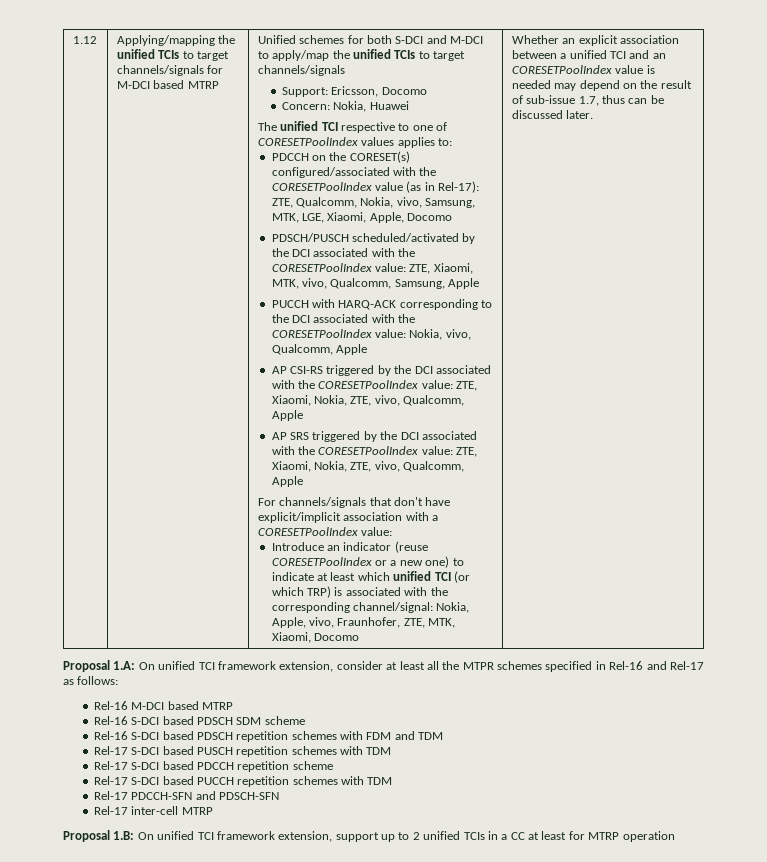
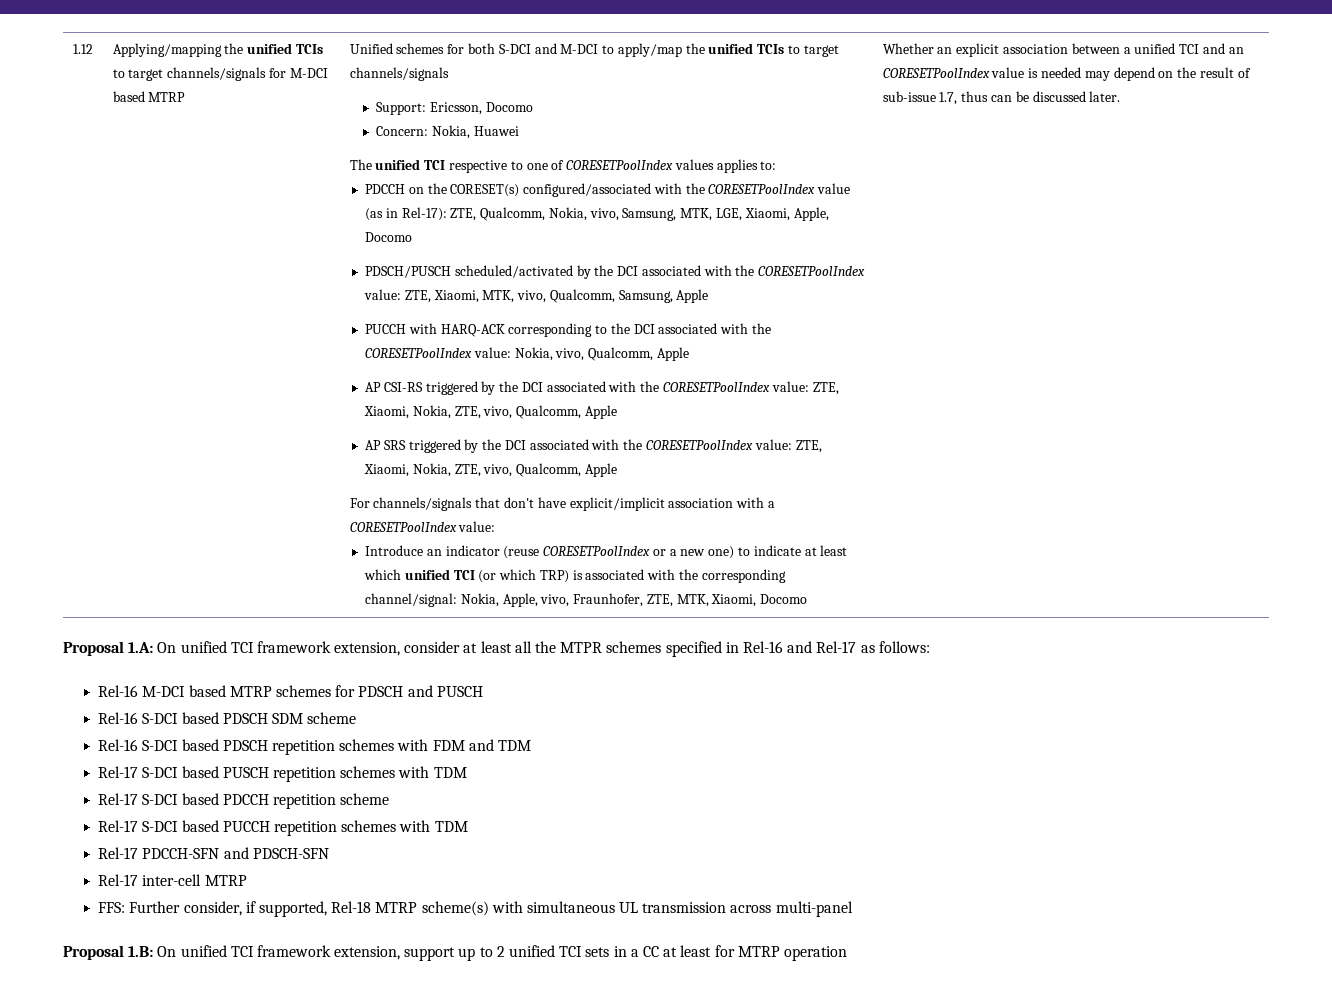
- Rel-16 M-DCI based MTRP
+ Rel-16 M-DCI based MTRP schemes for PDSCH and PUSCH
+ FFS: Further consider, if supported, Rel-18 MTRP scheme(s) with simultaneous UL transmission across multi-panel
- Proposal 1.B: On unified TCI framework extension, support up to 2 unified TCIs in a CC at least for MTRP operation
+ Proposal 1.B: On unified TCI framework extension, support up to 2 unified TCI sets in a CC at least for MTRP operation

